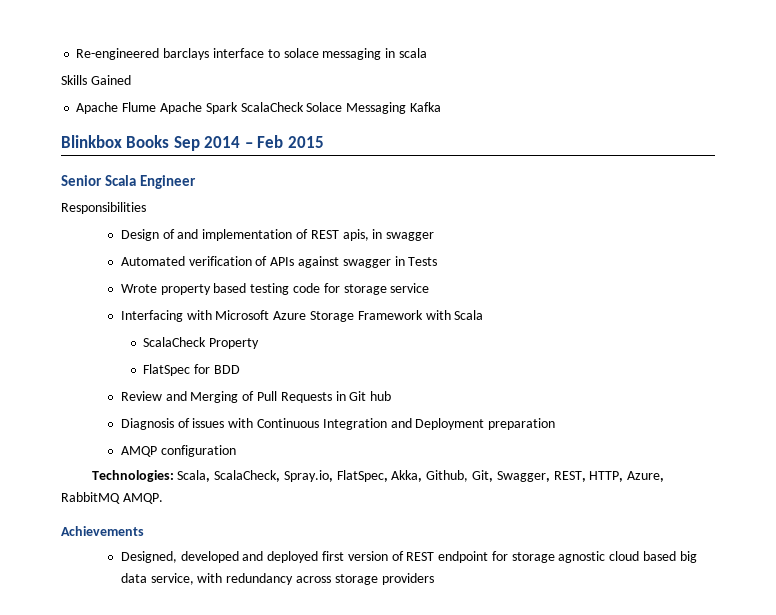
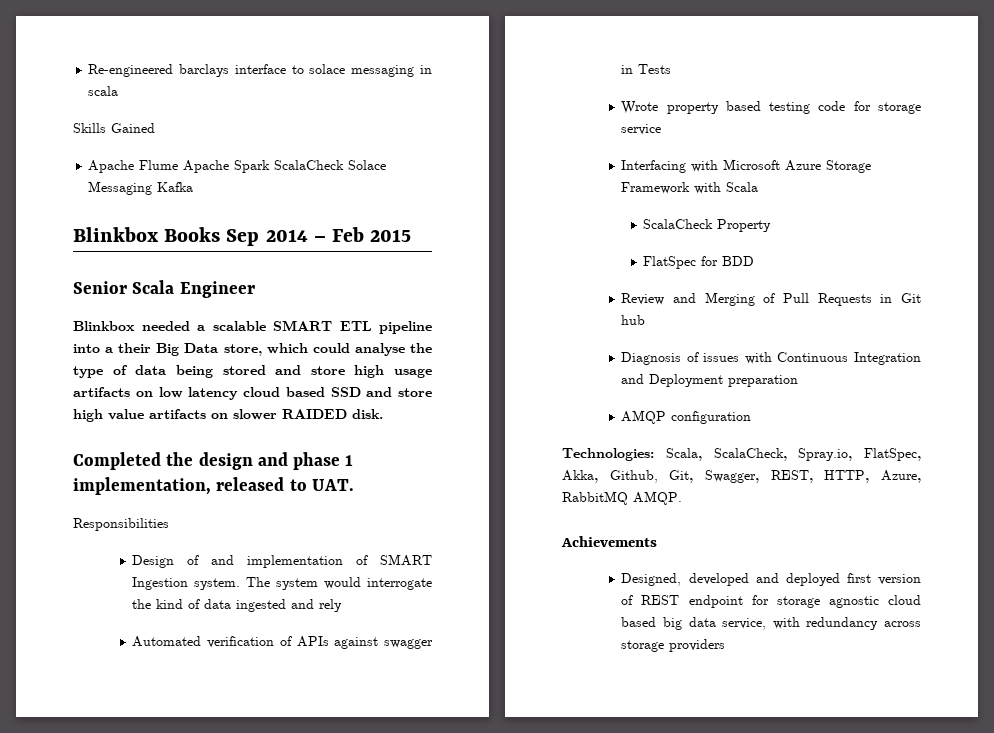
+ Blinkbox needed a scalable SMART ETL pipeline into a their Big Data store, which could analyse the type of data being stored and store high usage artifacts on low latency cloud based SSD and store high value artifacts on slower RAIDED disk.
+ Completed the design and phase 1 implementation, released to UAT.
- Design of and implementation of REST apis, in swagger
+ Design of and implementation of SMART Ingestion system. The system would interrogate the kind of data ingested and rely

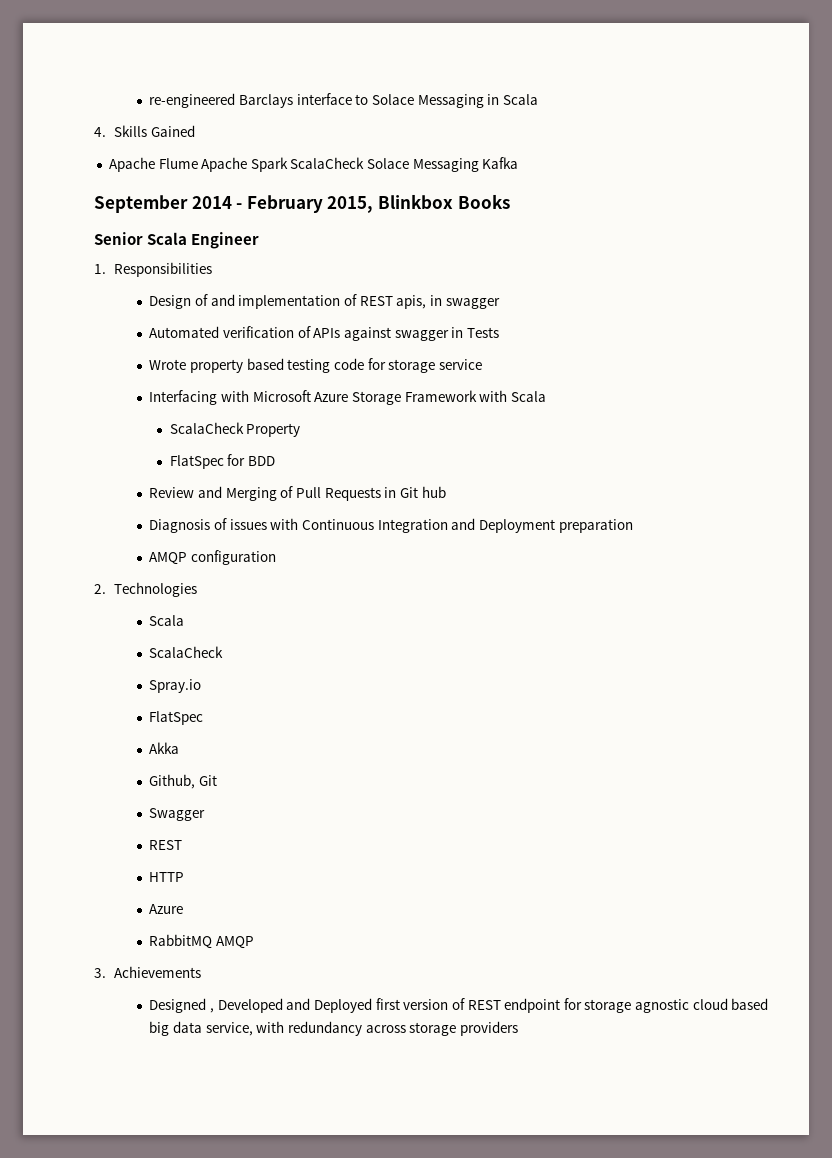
- Re-engineered barclays interface to solace messaging in scala
- Skills Gained
+ re-engineered Barclays interface to Solace Messaging in Scala
+ 4. Skills Gained
- Blinkbox Books Sep 2014 – Feb 2015
+ September 2014 - February 2015, Blinkbox Books
  Senior Scala Engineer
- Blinkbox needed a scalable SMART ETL pipeline into a their Big Data store, which could analyse the type of data being stored and store high usage artifacts on low latency cloud based SSD and store high value artifacts on slower RAIDED disk.
- Completed the design and phase 1 implementation, released to UAT.
- Responsibilities
+ 1. Responsibilities
- Design of and implementation of SMART Ingestion system. The system would interrogate the kind of data ingested and rely
+ Design of and implementation of REST apis, in swagger
- Technologies: Scala, ScalaCheck, Spray.io, FlatSpec, Akka, Github, Git, Swagger, REST, HTTP, Azure, RabbitMQ AMQP.
- Achievements
- Designed, developed and deployed first version of REST endpoint for storage agnostic cloud based big data service, with redundancy across storage providers
+ 2. Technologies
+ Scala
+ ScalaCheck
+ Spray.io
+ FlatSpec
+ Akka
+ Github, Git
+ Swagger
+ REST
+ HTTP
+ Azure
+ RabbitMQ AMQP
+ 3. Achievements
+ Designed , Developed and Deployed first version of REST endpoint for storage agnostic cloud based big data service, with redundancy across storage providers

